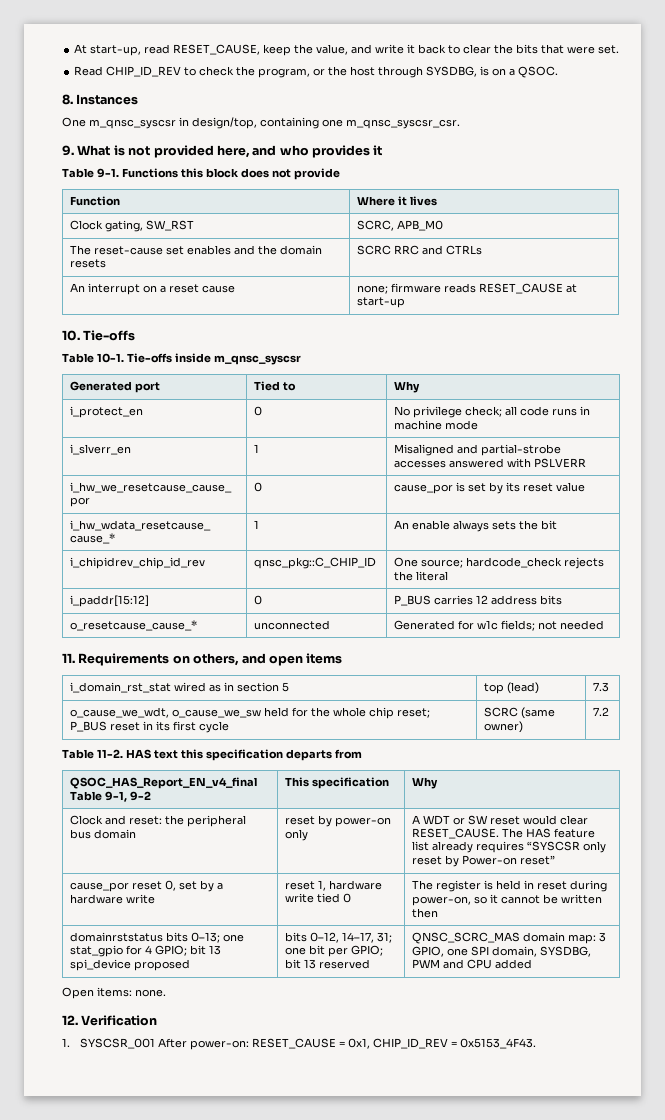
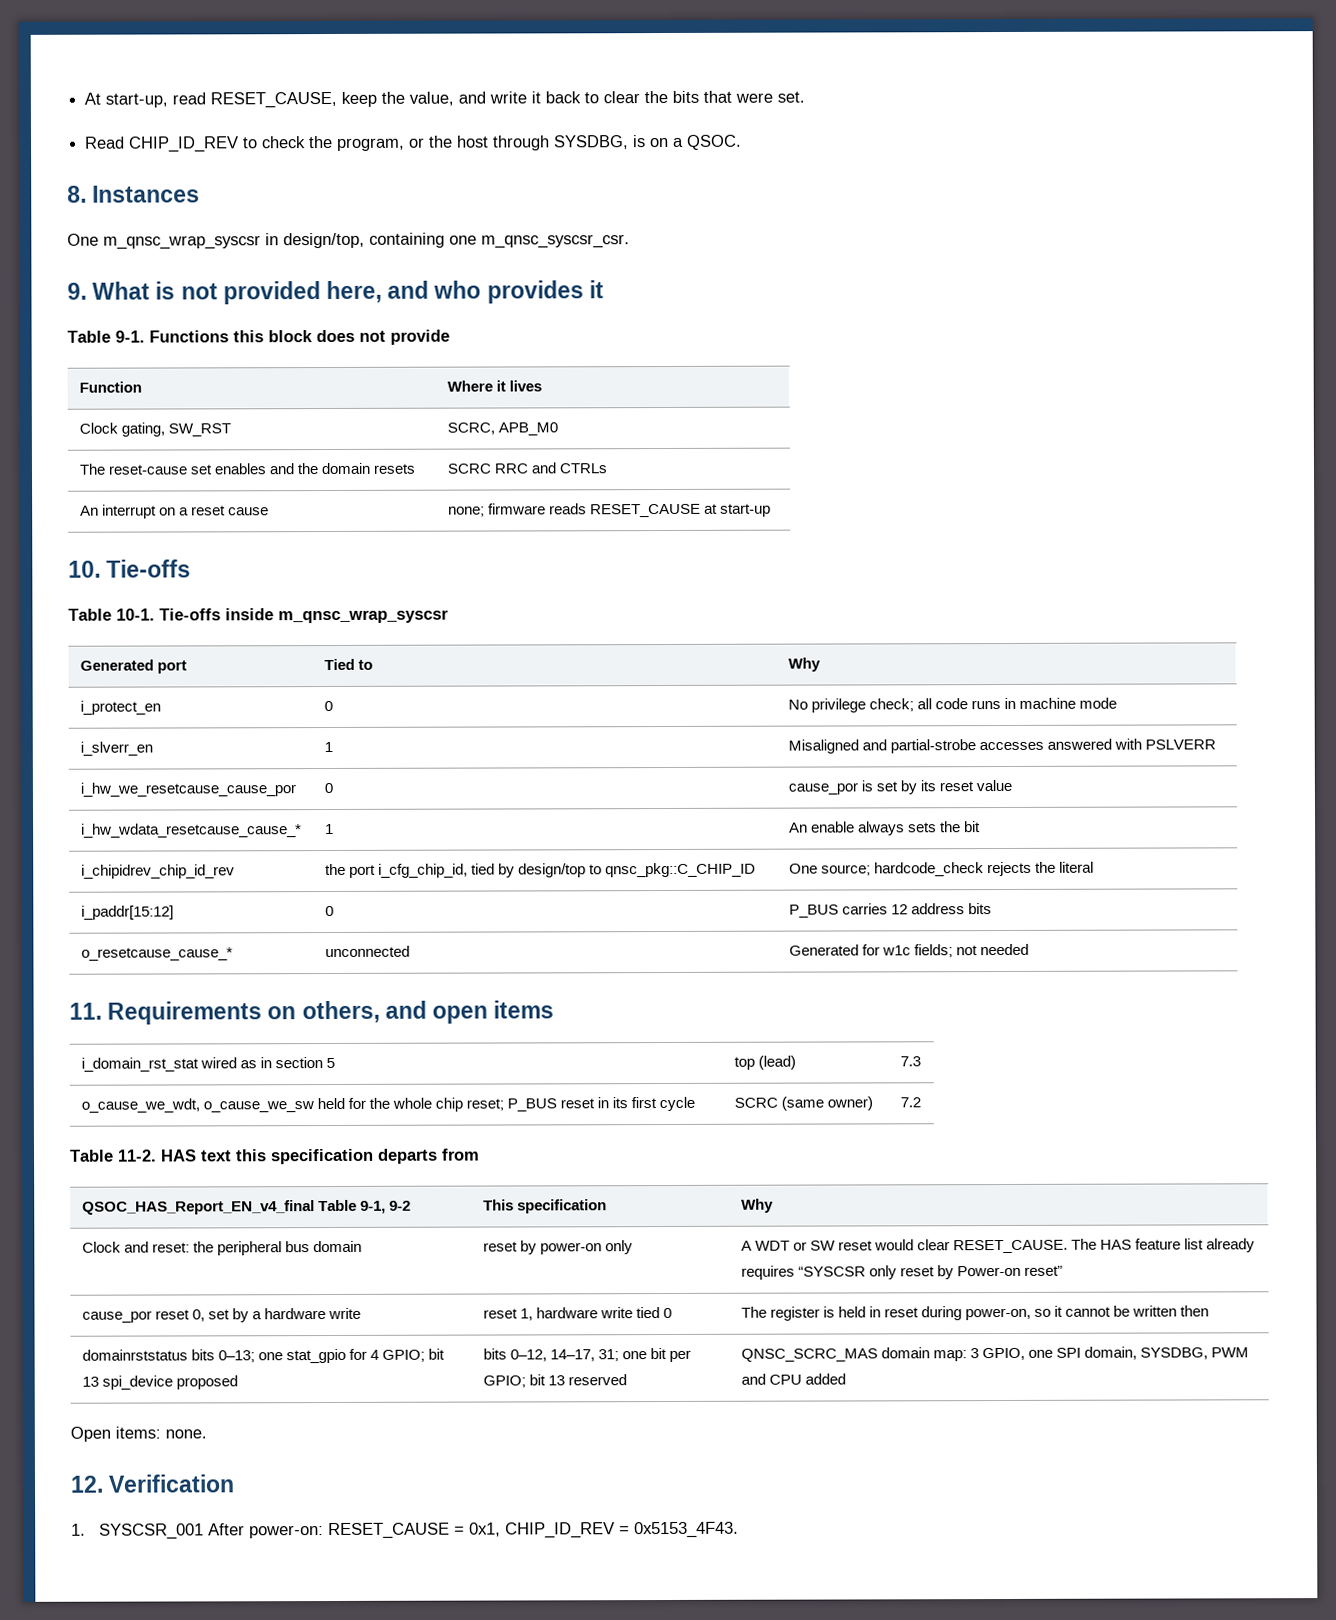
- One m_qnsc_syscsr in design/top, containing one m_qnsc_syscsr_csr.
+ One m_qnsc_wrap_syscsr in design/top, containing one m_qnsc_syscsr_csr.
- Tie-offs inside m_qnsc_syscsr
+ Tie-offs inside m_qnsc_wrap_syscsr
- i_chipidrev_chip_id_rev | qnsc_pkg::C_CHIP_ID | One source; hardcode_check rejects the literal
+ i_chipidrev_chip_id_rev | the port i_cfg_chip_id, tied by design/top to qnsc_pkg::C_CHIP_ID | One source; hardcode_check rejects the literal

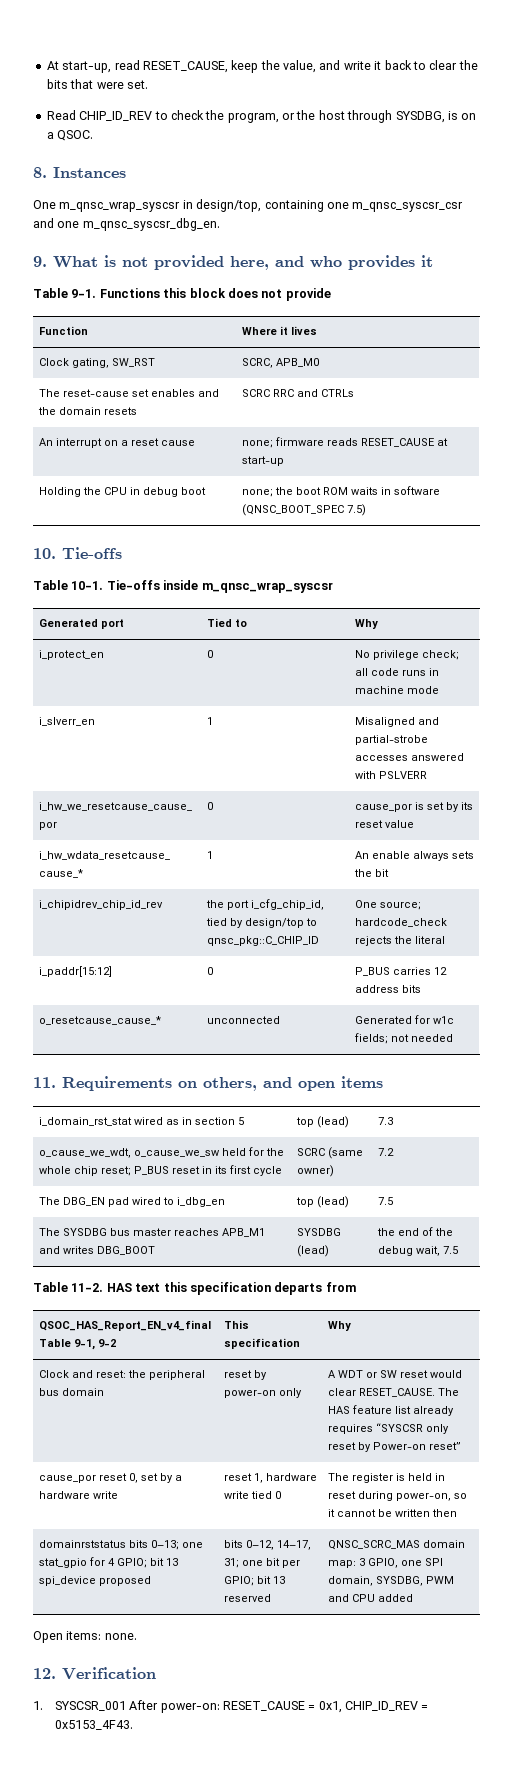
- One m_qnsc_wrap_syscsr in design/top, containing one m_qnsc_syscsr_csr.
+ One m_qnsc_wrap_syscsr in design/top, containing one m_qnsc_syscsr_csr and one m_qnsc_syscsr_dbg_en.
+ Holding the CPU in debug boot | none; the boot ROM waits in software (QNSC_BOOT_SPEC 7.5)
+ The DBG_EN pad wired to i_dbg_en | top (lead) | 7.5
+ The SYSDBG bus master reaches APB_M1 and writes DBG_BOOT | SYSDBG (lead) | the end of the debug wait, 7.5

